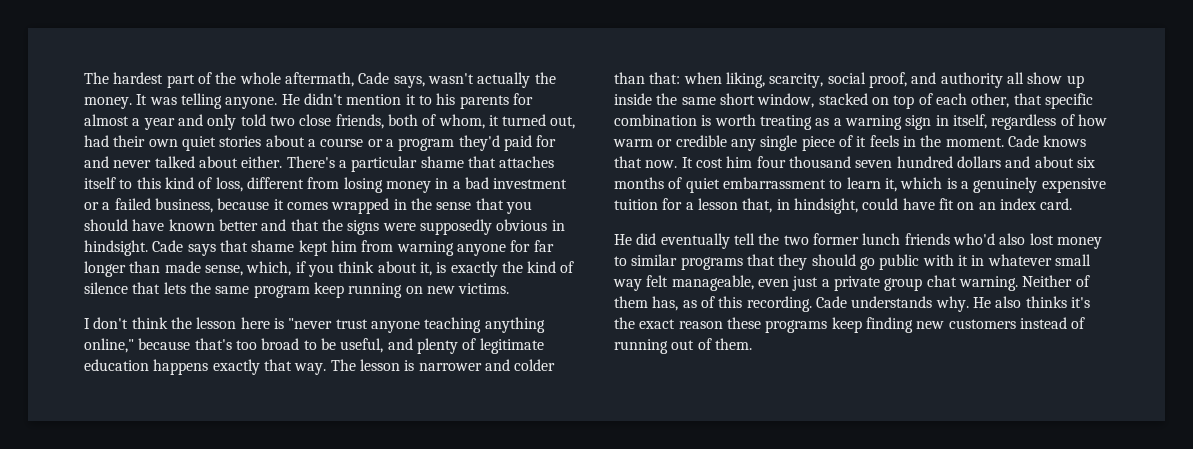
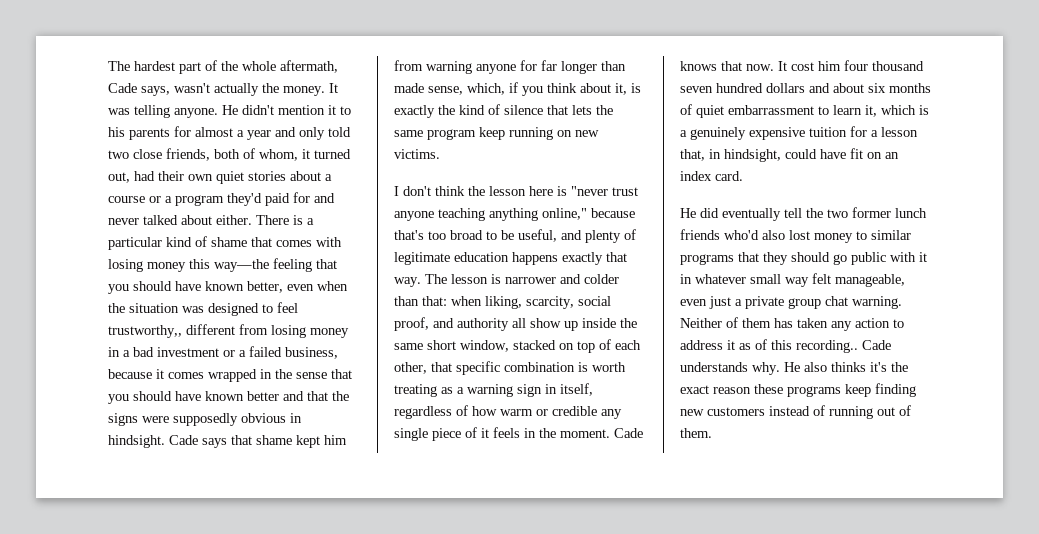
- There's a particular shame that attaches itself to this kind of loss, different from losing money in a bad investment or a failed business, because it comes wrapped in the sense that you should have known better and that the signs were supposedly obvious in hindsight.
+ There is a particular kind of shame that comes with losing money this way—the feeling that you should have known better, even when the situation was designed to feel trustworthy,, different from losing money in a bad investment or a failed business, because it comes wrapped in the sense that you should have known better and that the signs were supposedly obvious in hindsight.
- Neither of them has, as of this recording.
+ Neither of them has taken any action to address it as of this recording..

